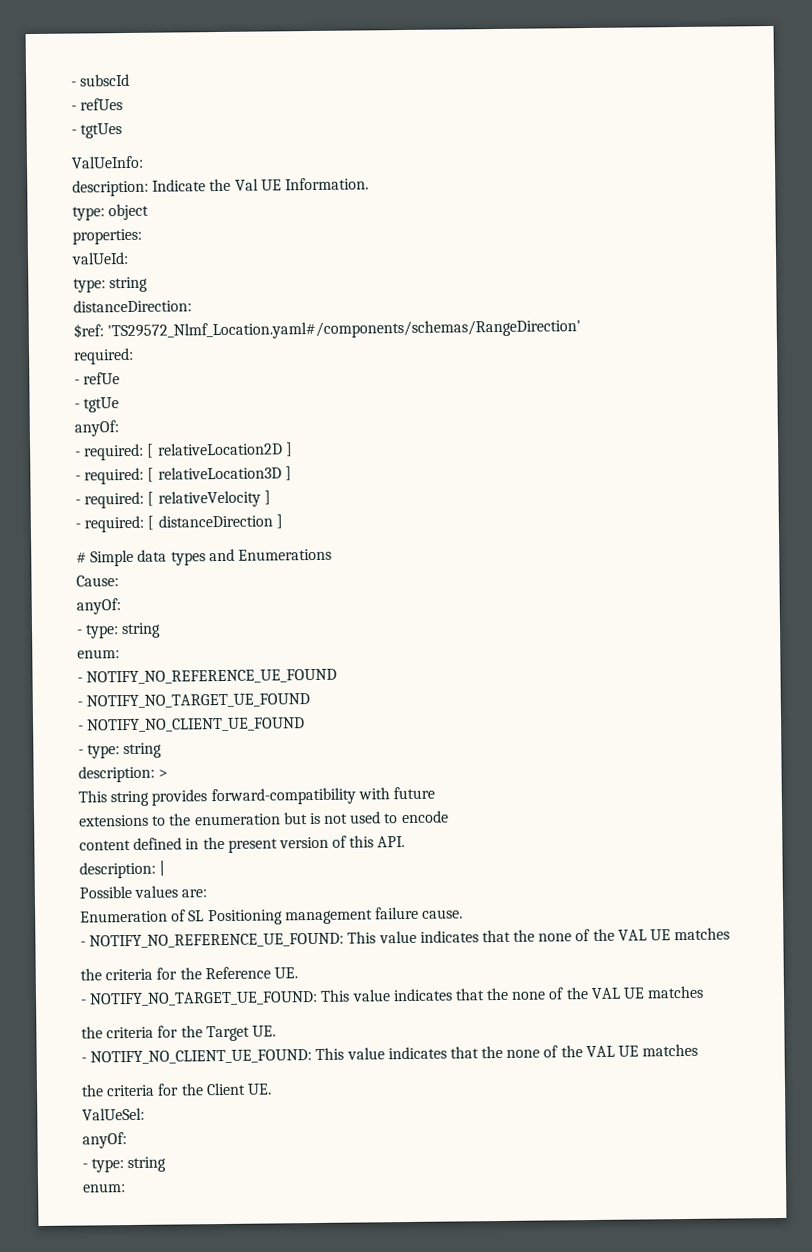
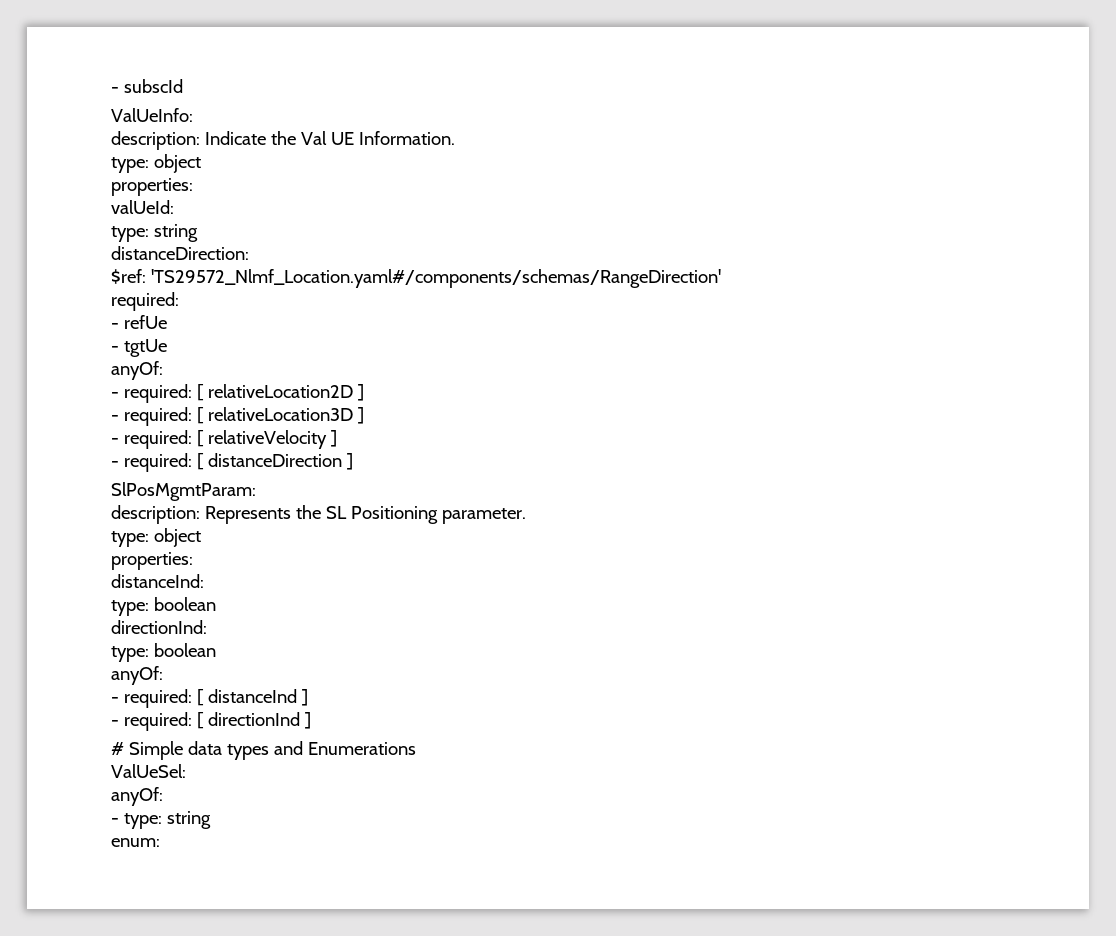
- - refUes
- - tgtUes
+ SlPosMgmtParam:
+ description: Represents the SL Positioning parameter.
+ type: object
+ properties:
+ distanceInd:
+ type: boolean
+ directionInd:
+ type: boolean
+ anyOf:
+ - required: [ distanceInd ]
+ - required: [ directionInd ]
- Cause:
- anyOf:
- - type: string
- enum:
- - NOTIFY_NO_REFERENCE_UE_FOUND
- - NOTIFY_NO_TARGET_UE_FOUND
- - NOTIFY_NO_CLIENT_UE_FOUND
- - type: string
- description: >
- This string provides forward-compatibility with future
- extensions to the enumeration but is not used to encode
- content defined in the present version of this API.
- description: |
- Possible values are:
- Enumeration of SL Positioning management failure cause.
- - NOTIFY_NO_REFERENCE_UE_FOUND: This value indicates that the none of the VAL UE matches
- the criteria for the Reference UE.
- - NOTIFY_NO_TARGET_UE_FOUND: This value indicates that the none of the VAL UE matches
- the criteria for the Target UE.
- - NOTIFY_NO_CLIENT_UE_FOUND: This value indicates that the none of the VAL UE matches
- the criteria for the Client UE.

